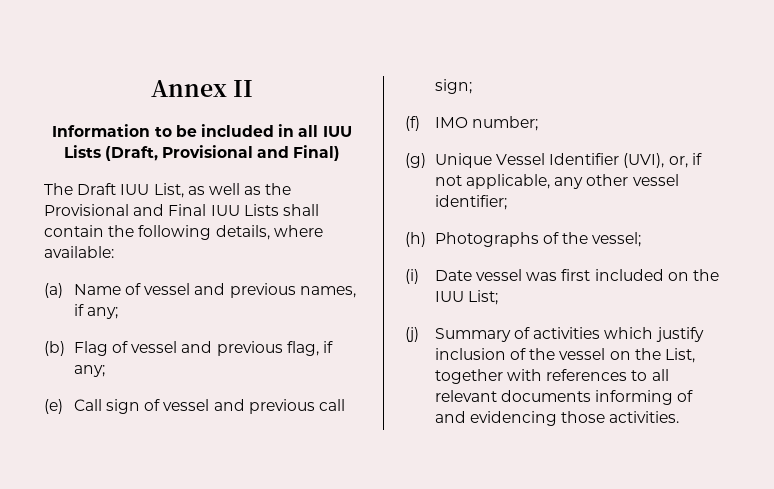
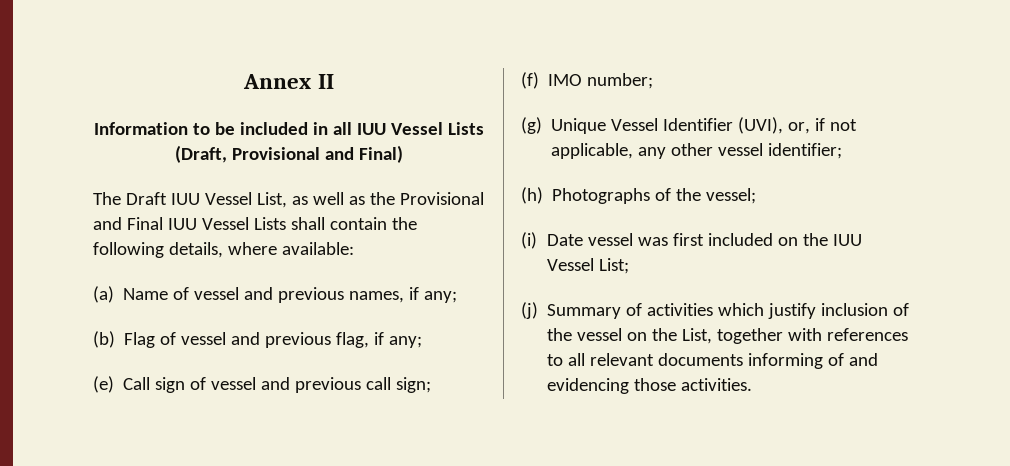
- Information to be included in all IUU Lists (Draft, Provisional and Final)
+ Information to be included in all IUU Vessel Lists (Draft, Provisional and Final)
- The Draft IUU List, as well as the Provisional and Final IUU Lists shall contain the following details, where available:
+ The Draft IUU Vessel List, as well as the Provisional and Final IUU Vessel Lists shall contain the following details, where available:
- (i) Date vessel was first included on the IUU List;
+ (i) Date vessel was first included on the IUU Vessel List;

